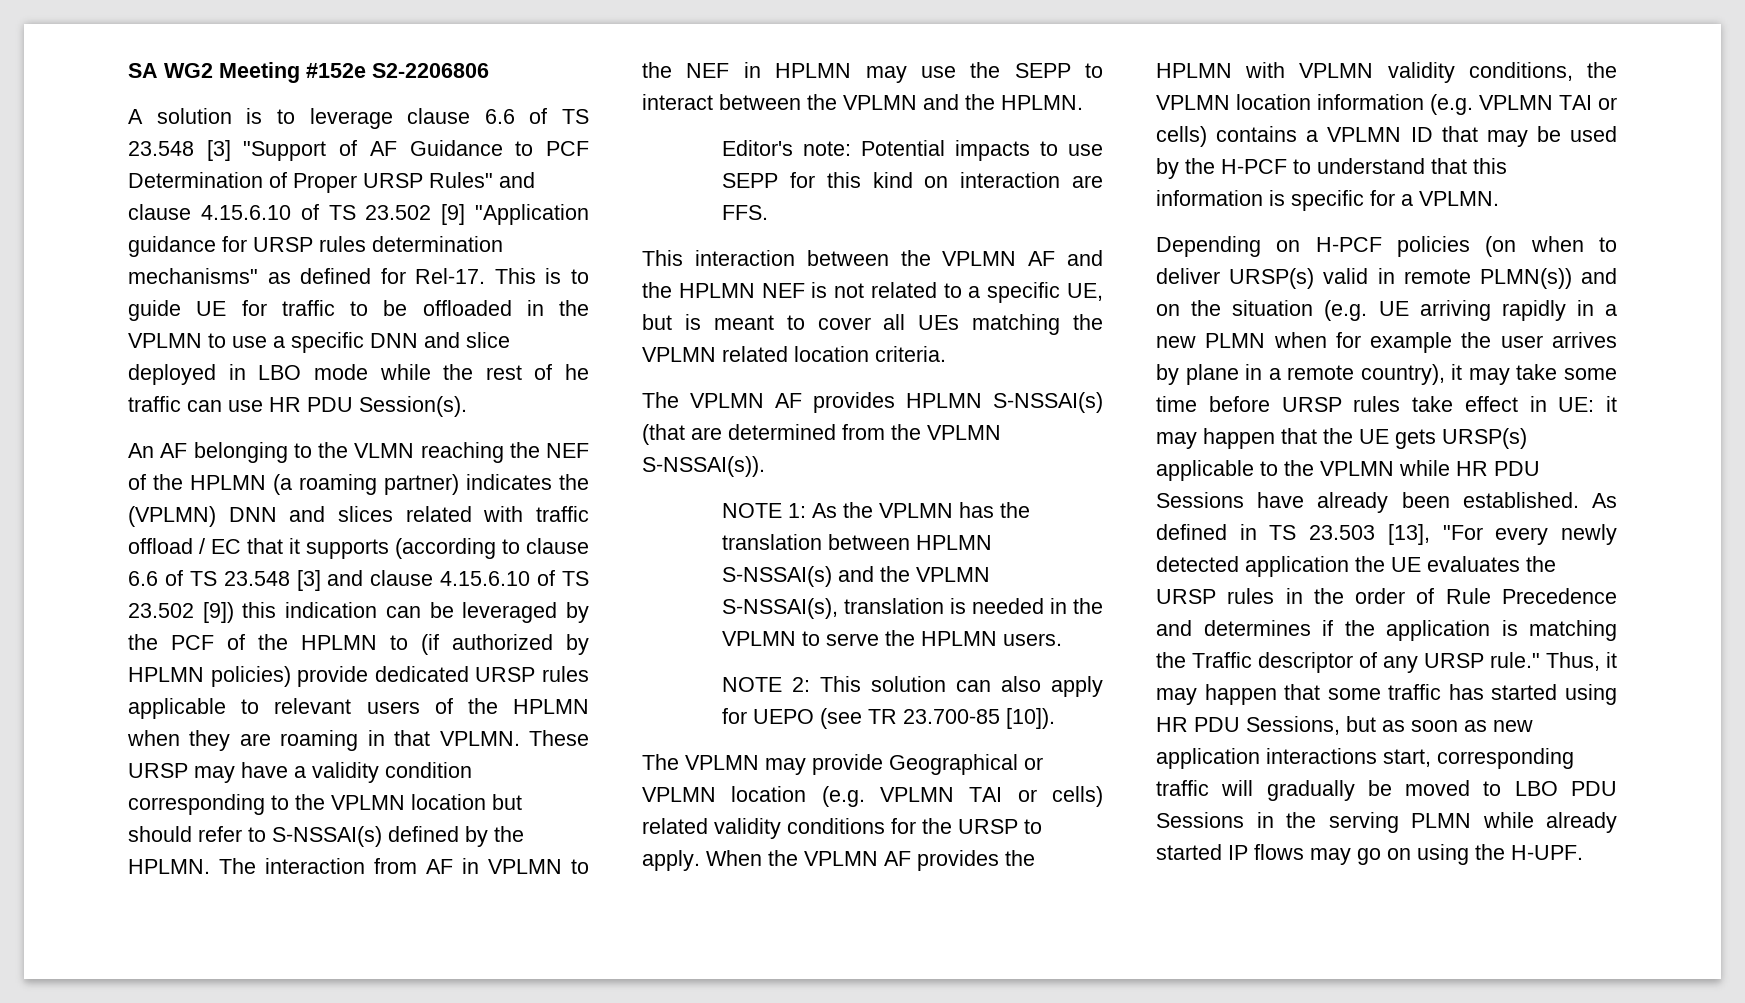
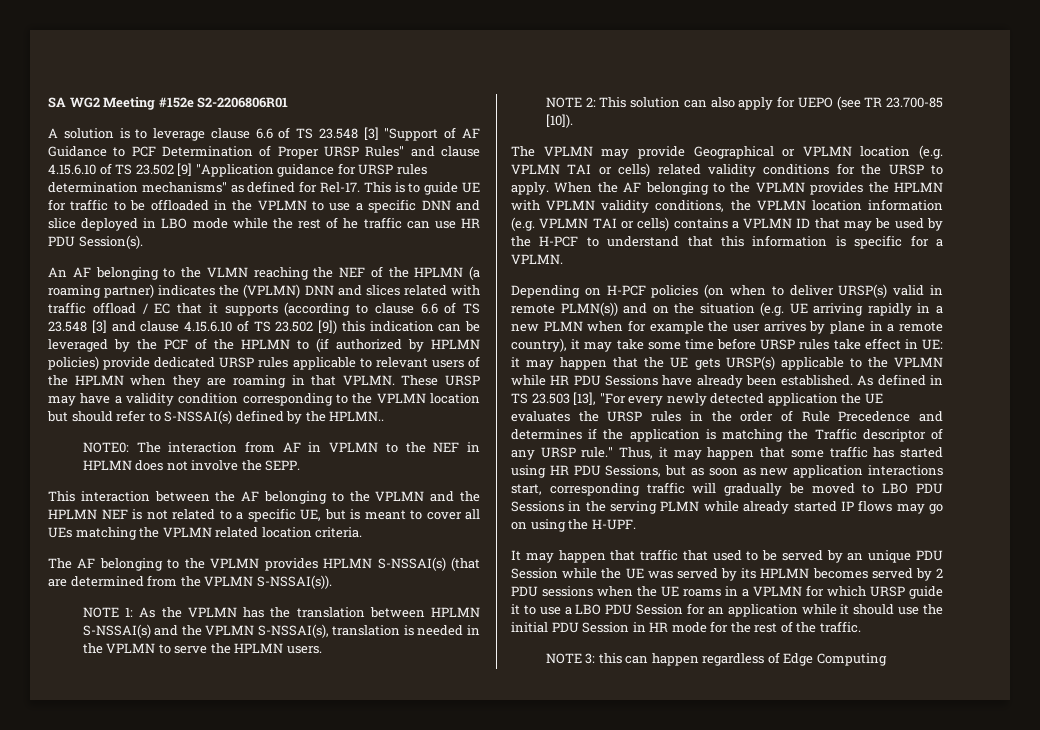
- SA WG2 Meeting #152e S2-2206806
+ SA WG2 Meeting #152e S2-2206806R01
- These URSP may have a validity condition corresponding to the VPLMN location but should refer to S-NSSAI(s) defined by the HPLMN. The interaction from AF in VPLMN to the NEF in HPLMN may use the SEPP to interact between the VPLMN and the HPLMN.
- Editor's note: Potential impacts to use SEPP for this kind on interaction are FFS.
+ These URSP may have a validity condition corresponding to the VPLMN location but should refer to S-NSSAI(s) defined by the HPLMN..
+ NOTE0: The interaction from AF in VPLMN to the NEF in HPLMN does not involve the SEPP.
- This interaction between the VPLMN AF and the HPLMN NEF is not related to a specific UE, but is meant to cover all UEs matching the VPLMN related location criteria.
+ This interaction between the AF belonging to the VPLMN and the HPLMN NEF is not related to a specific UE, but is meant to cover all UEs matching the VPLMN related location criteria.
- The VPLMN AF provides HPLMN S-NSSAI(s) (that are determined from the VPLMN S-NSSAI(s)).
+ The AF belonging to the VPLMN provides HPLMN S-NSSAI(s) (that are determined from the VPLMN S-NSSAI(s)).
- When the VPLMN AF provides the HPLMN with VPLMN validity conditions, the VPLMN location information (e.g. VPLMN TAI or cells) contains a VPLMN ID that may be used by the H-PCF to understand that this information is specific for a VPLMN.
+ When the AF belonging to the VPLMN provides the HPLMN with VPLMN validity conditions, the VPLMN location information (e.g. VPLMN TAI or cells) contains a VPLMN ID that may be used by the H-PCF to understand that this information is specific for a VPLMN.
+ It may happen that traffic that used to be served by an unique PDU Session while the UE was served by its HPLMN becomes served by 2 PDU sessions when the UE roams in a VPLMN for which URSP guide it to use a LBO PDU Session for an application while it should use the initial PDU Session in HR mode for the rest of the traffic.
+ NOTE 3: this can happen regardless of Edge Computing

